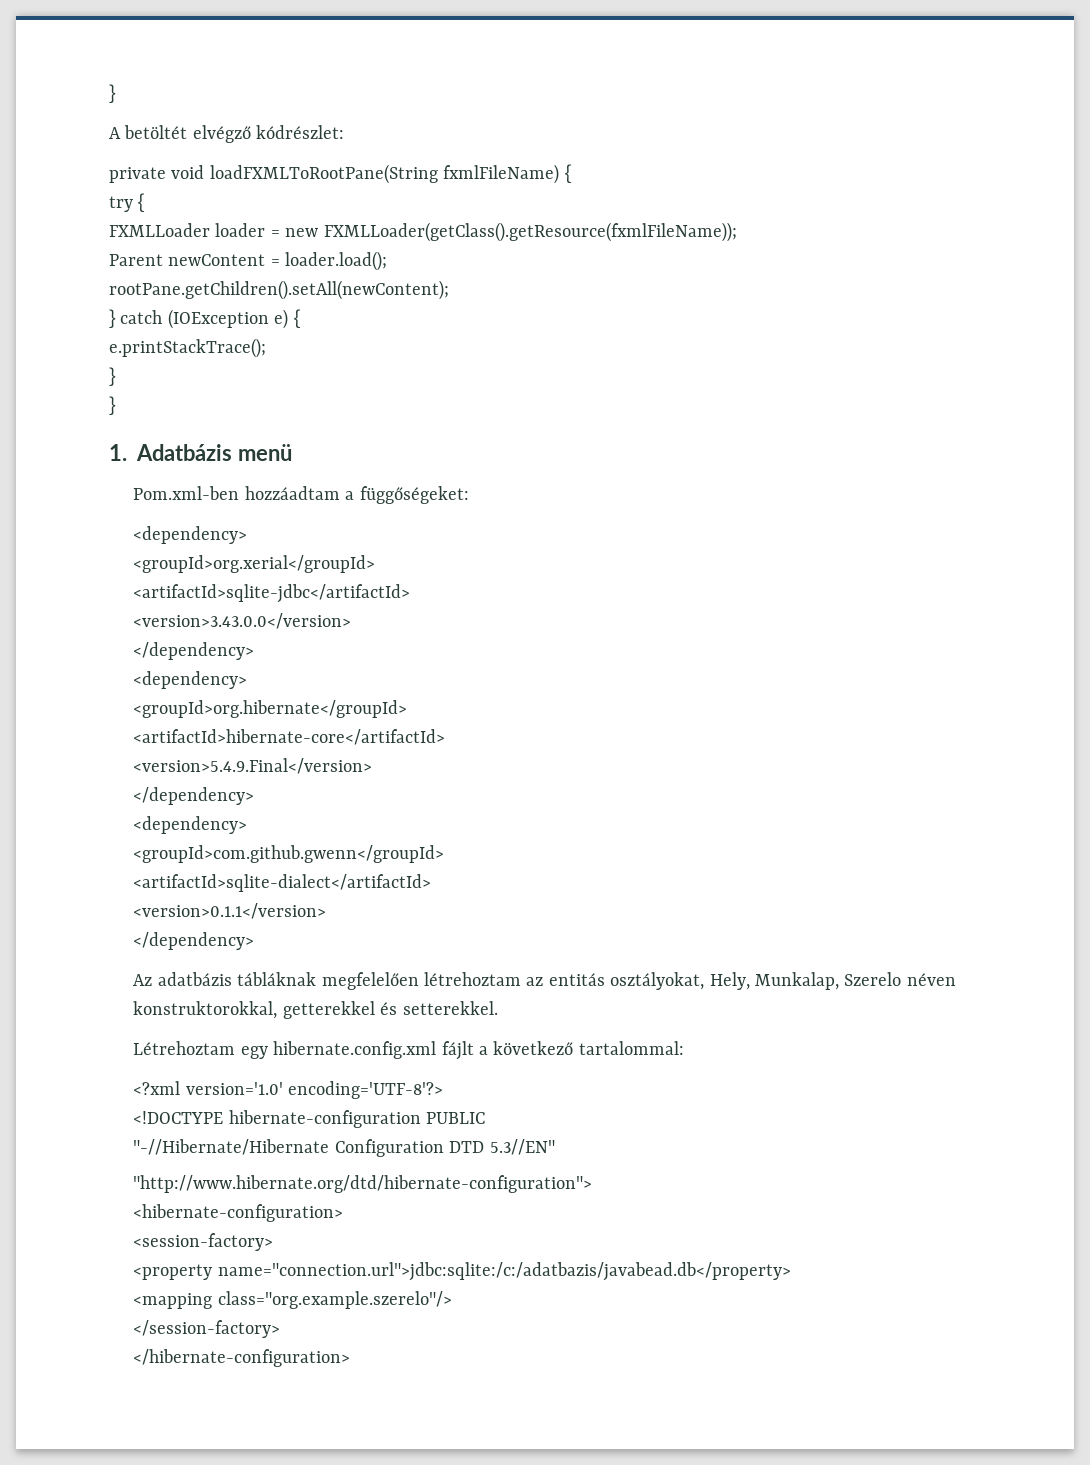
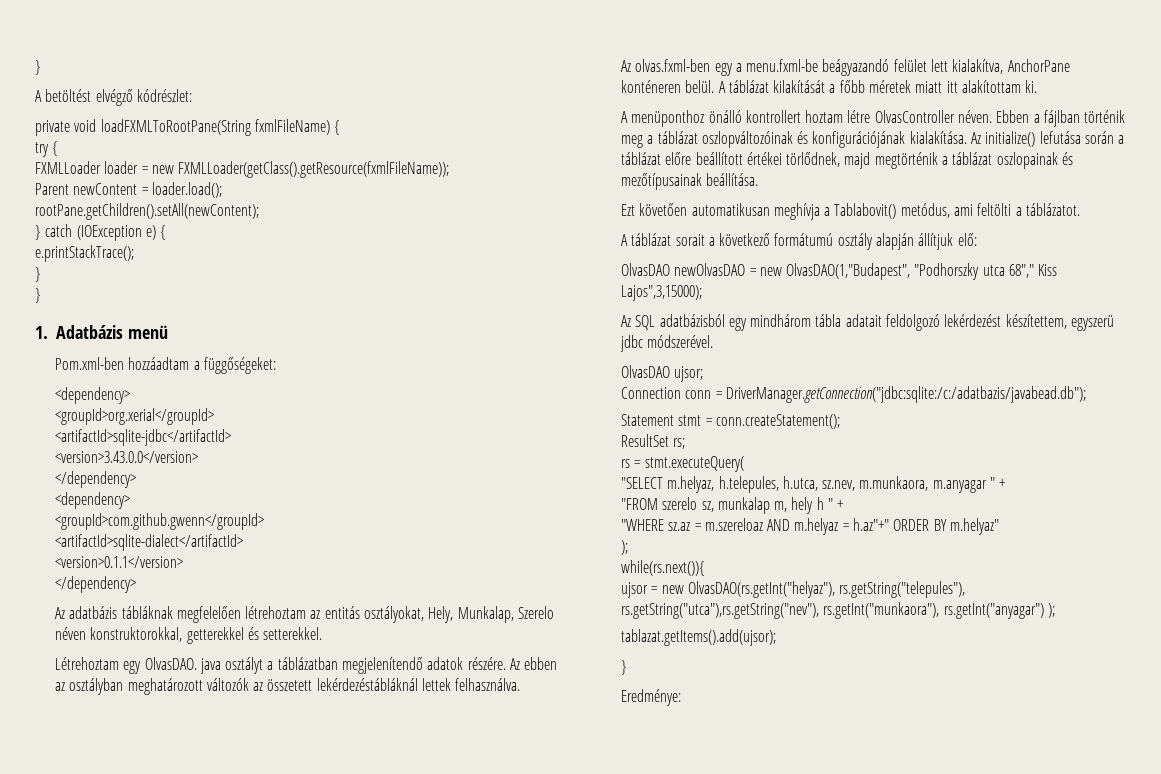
- A betöltét elvégző kódrészlet:
+ A betöltést elvégző kódrészlet:
- <groupId>org.hibernate</groupId>
- <artifactId>hibernate-core</artifactId>
- <version>5.4.9.Final</version>
- </dependency>
- <dependency>
- Létrehoztam egy hibernate.config.xml fájlt a következő tartalommal:
- <?xml version='1.0' encoding='UTF-8'?>
- <!DOCTYPE hibernate-configuration PUBLIC
- "-//Hibernate/Hibernate Configuration DTD 5.3//EN"
- "http://www.hibernate.org/dtd/hibernate-configuration">
- <hibernate-configuration>
- <session-factory>
- <property name="connection.url">jdbc:sqlite:/c:/adatbazis/javabead.db</property>
- <mapping class="org.example.szerelo"/>
- </session-factory>
- </hibernate-configuration>
+ Létrehoztam egy OlvasDAO. java osztályt a táblázatban megjelenítendő adatok részére. Az ebben az osztályban meghatározott változók az összetett lekérdezéstábláknál lettek felhasználva.
+ Az olvas.fxml-ben egy a menu.fxml-be beágyazandó felület lett kialakítva, AnchorPane konténeren belül. A táblázat kilakítását a főbb méretek miatt itt alakítottam ki.
+ A menüponthoz önálló kontrollert hoztam létre OlvasController néven. Ebben a fájlban történik meg a táblázat oszlopváltozóinak és konfigurációjának kialakítása. Az initialize() lefutása során a táblázat előre beállított értékei törlődnek, majd megtörténik a táblázat oszlopainak és mezőtípusainak beállítása.
+ Ezt követően automatikusan meghívja a Tablabovit() metódus, ami feltölti a táblázatot.
+ A táblázat sorait a következő formátumú osztály alapján állítjuk elő:
+ OlvasDAO newOlvasDAO = new OlvasDAO(1,"Budapest", "Podhorszky utca 68"," Kiss Lajos",3,15000);
+ Az SQL adatbázisból egy mindhárom tábla adatait feldolgozó lekérdezést készítettem, egyszerü jdbc módszerével.
+ OlvasDAO ujsor;
+ Connection conn = DriverManager.getConnection("jdbc:sqlite:/c:/adatbazis/javabead.db");
+ Statement stmt = conn.createStatement();
+ ResultSet rs;
+ rs = stmt.executeQuery(
+ "SELECT m.helyaz, h.telepules, h.utca, sz.nev, m.munkaora, m.anyagar " +
+ "FROM szerelo sz, munkalap m, hely h " +
+ "WHERE sz.az = m.szereloaz AND m.helyaz = h.az"+" ORDER BY m.helyaz"
+ );
+ while(rs.next()){
+ ujsor = new OlvasDAO(rs.getInt("helyaz"), rs.getString("telepules"), rs.getString("utca"),rs.getString("nev"), rs.getInt("munkaora"), rs.getInt("anyagar") );
+ tablazat.getItems().add(ujsor);
+ }
+ Eredménye:

